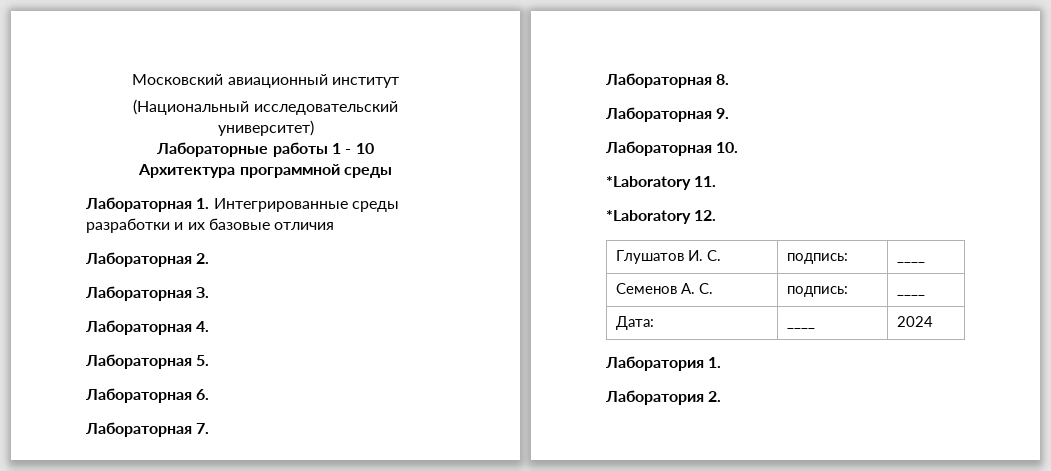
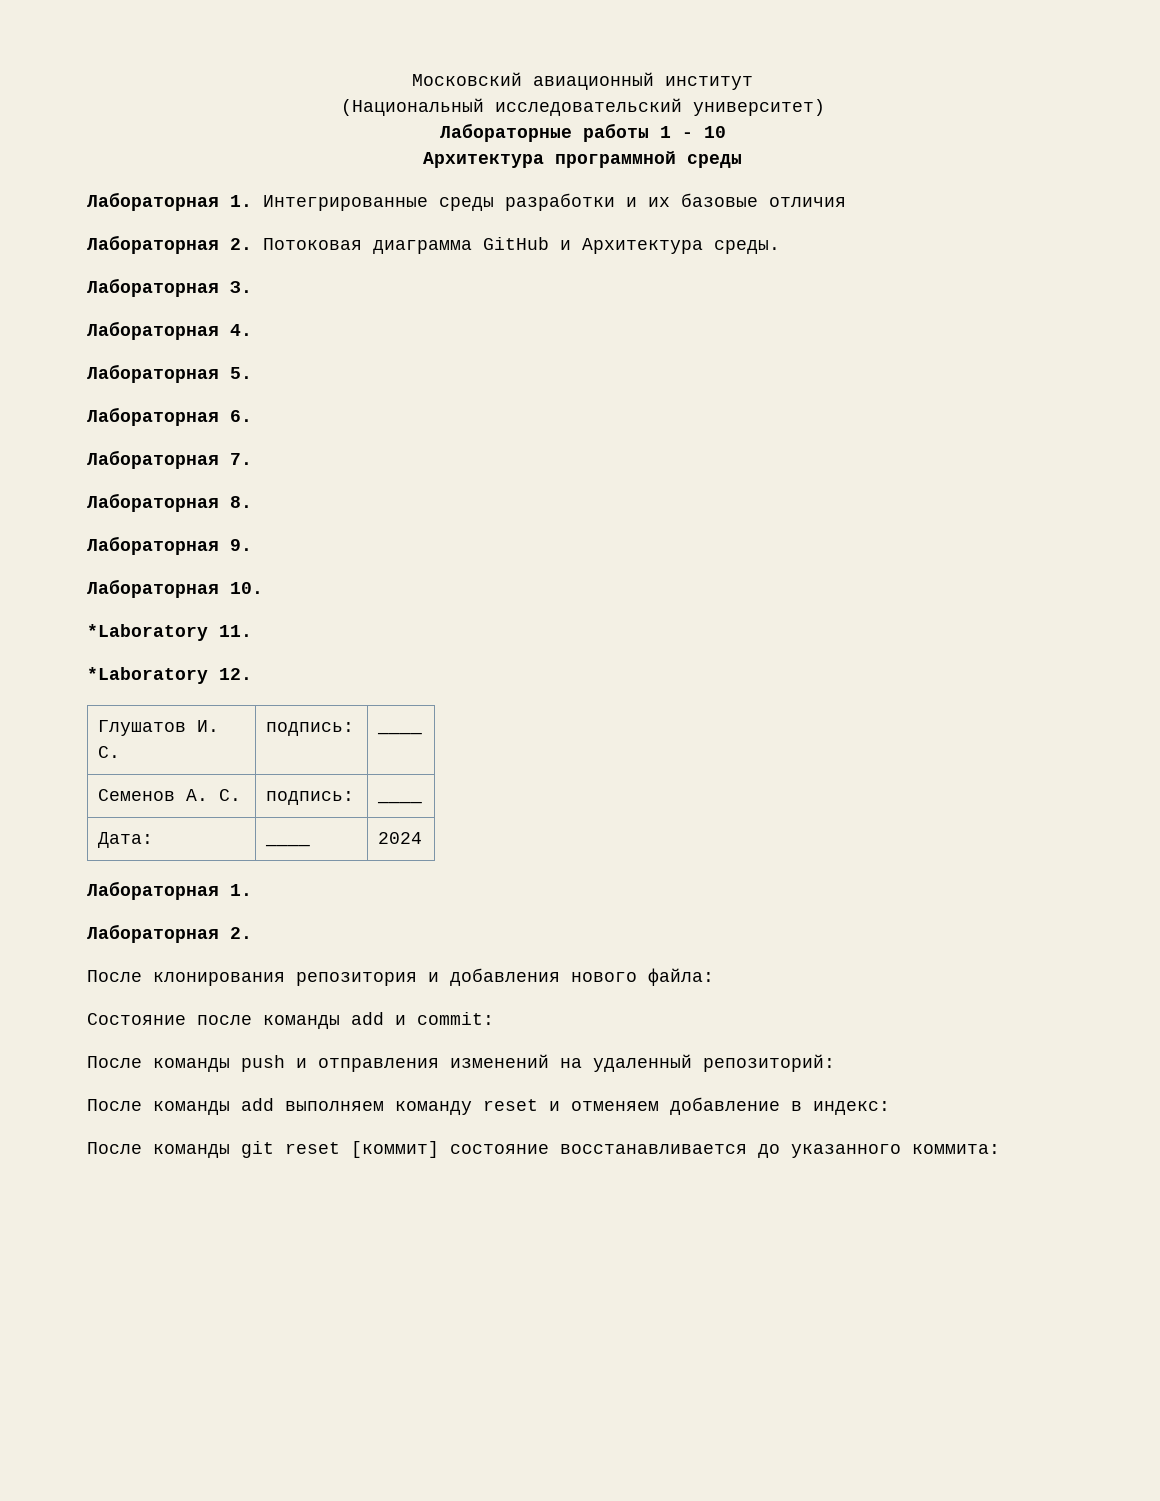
- Лабораторная 2.
+ Лабораторная 2. Потоковая диаграмма GitHub и Архитектура среды.
  Дата: | ____ | 2024
- Лаборатория 1.
- Лаборатория 2.
+ Лабораторная 1.
+ Лабораторная 2.
+ После клонирования репозитория и добавления нового файла:
+ Состояние после команды add и commit:
+ После команды push и отправления изменений на удаленный репозиторий:
+ После команды add выполняем команду reset и отменяем добавление в индекс:
+ После команды git reset [коммит] состояние восстанавливается до указанного коммита:

